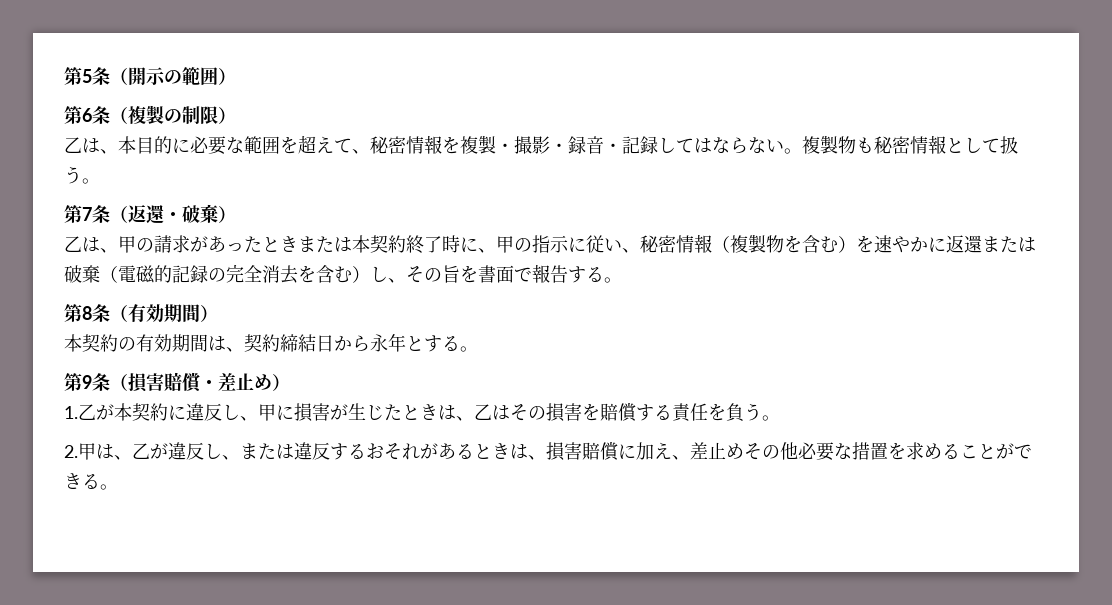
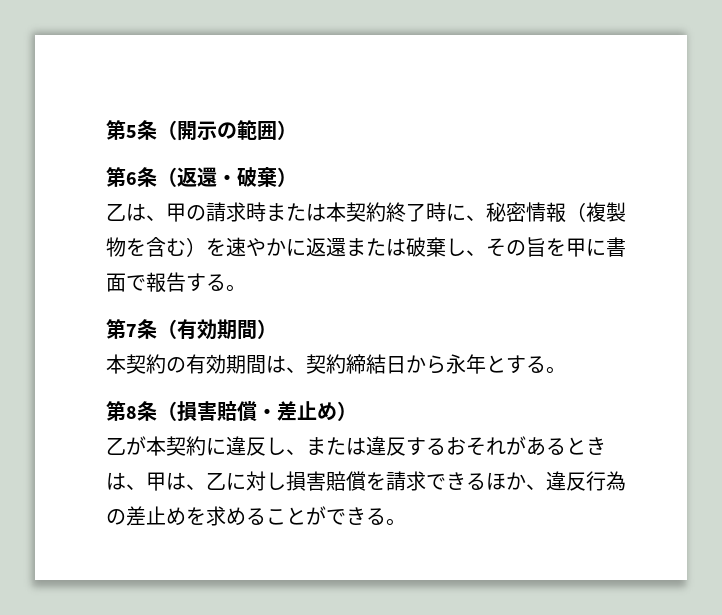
- 第6条（複製の制限）
- 乙は、本目的に必要な範囲を超えて、秘密情報を複製・撮影・録音・記録してはならない。複製物も秘密情報として扱う。
- 第7条（返還・破棄）
+ 第6条（返還・破棄）
- 乙は、甲の請求があったときまたは本契約終了時に、甲の指示に従い、秘密情報（複製物を含む）を速やかに返還または破棄（電磁的記録の完全消去を含む）し、その旨を書面で報告する。
+ 乙は、甲の請求時または本契約終了時に、秘密情報（複製物を含む）を速やかに返還または破棄し、その旨を甲に書面で報告する。
- 第8条（有効期間）
+ 第7条（有効期間）
- 第9条（損害賠償・差止め）
+ 第8条（損害賠償・差止め）
- 1.乙が本契約に違反し、甲に損害が生じたときは、乙はその損害を賠償する責任を負う。
- 2.甲は、乙が違反し、または違反するおそれがあるときは、損害賠償に加え、差止めその他必要な措置を求めることができる。
+ 乙が本契約に違反し、または違反するおそれがあるときは、甲は、乙に対し損害賠償を請求できるほか、違反行為の差止めを求めることができる。

